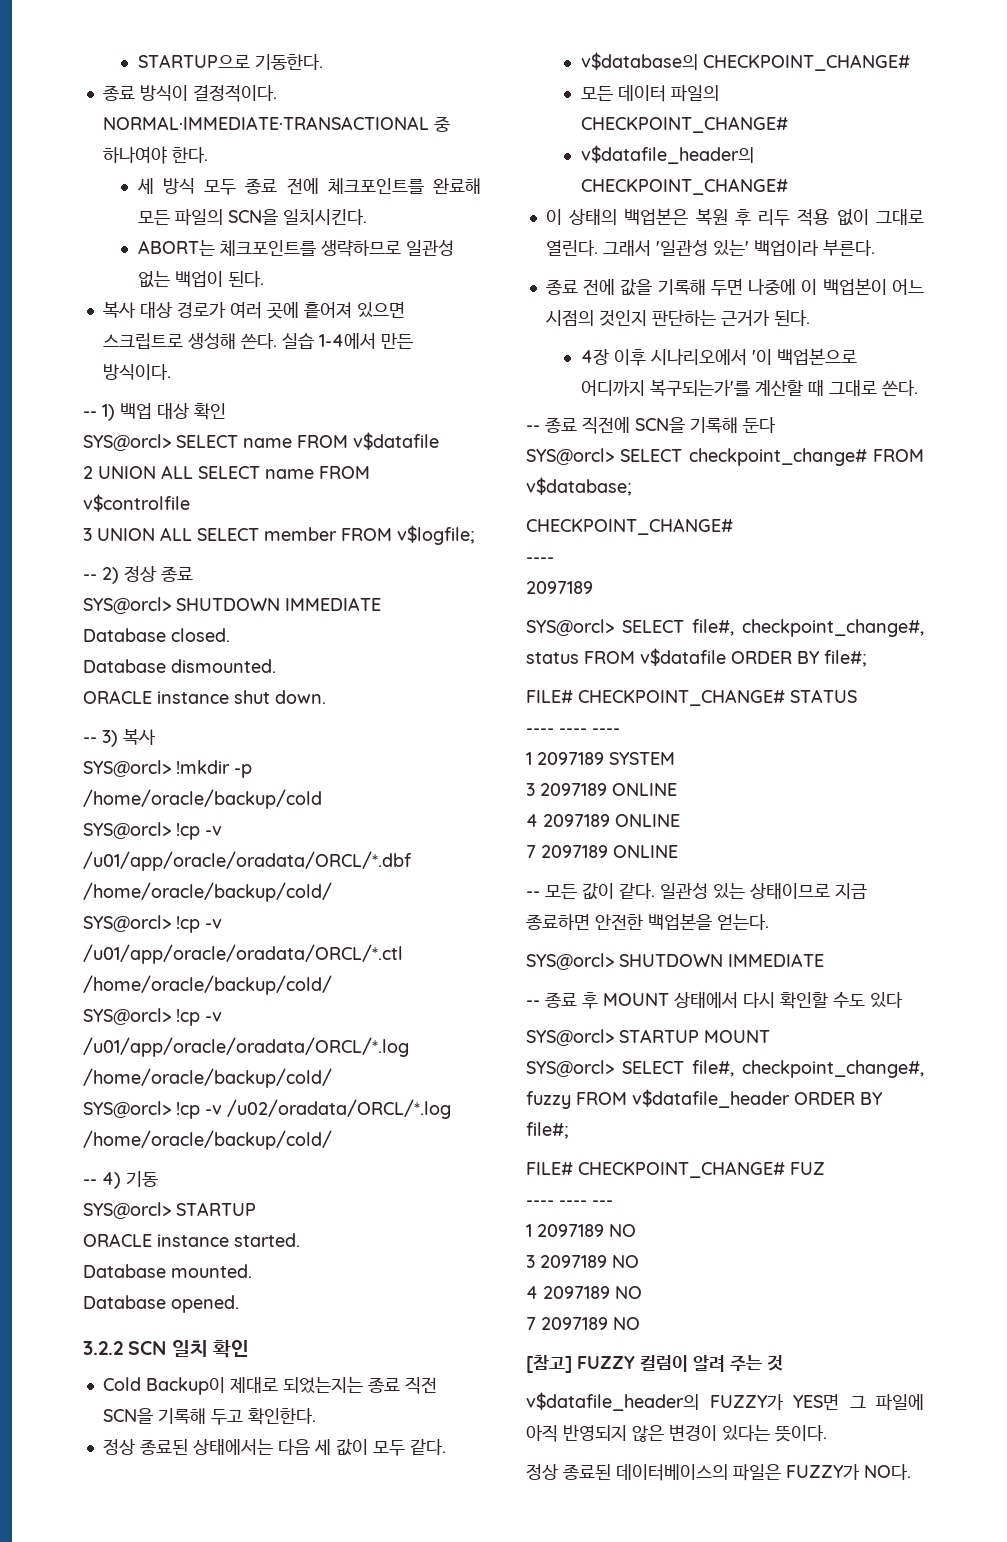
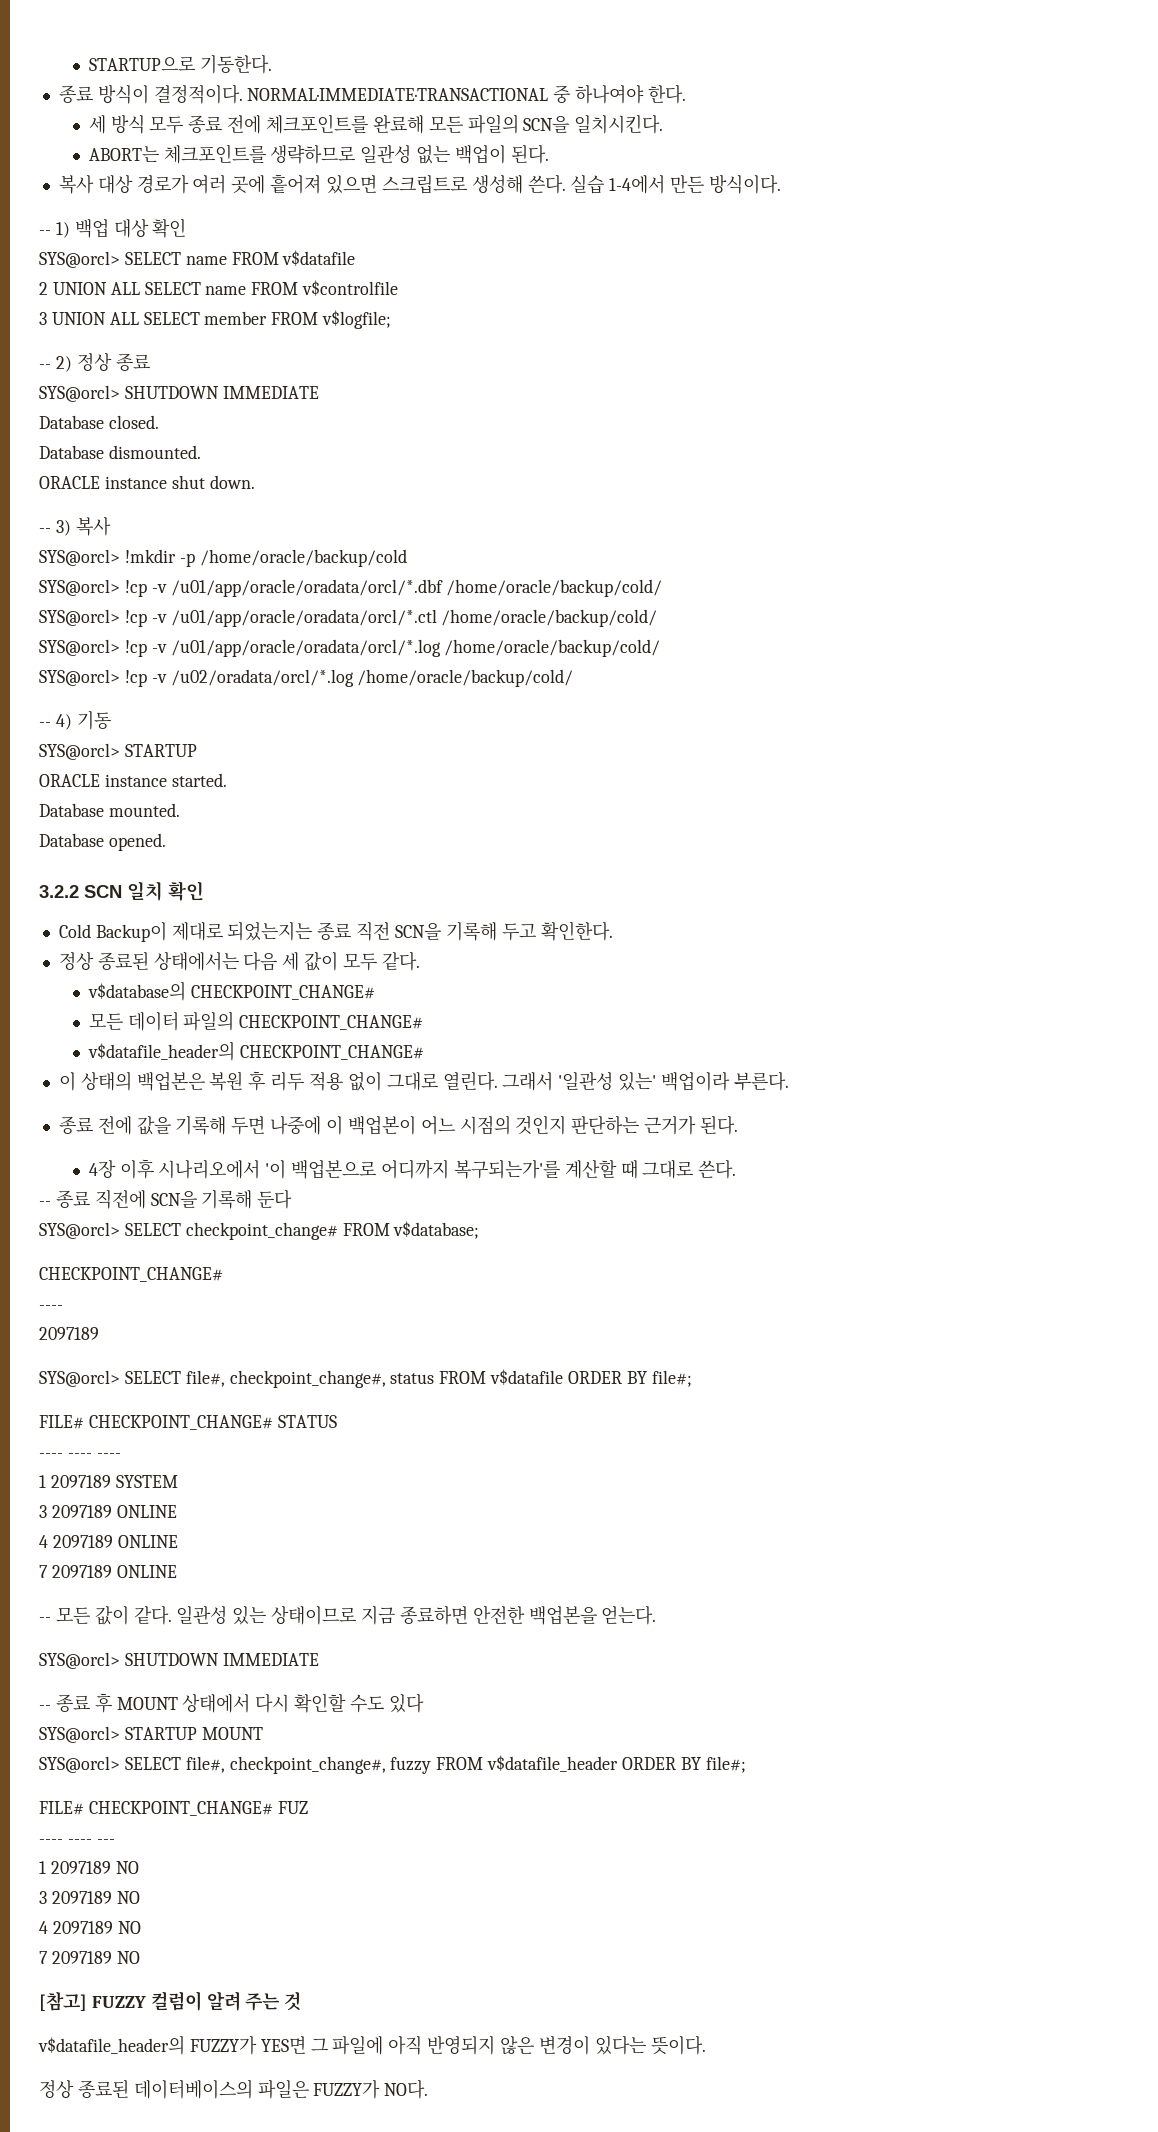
- SYS@orcl> !cp -v /u01/app/oracle/oradata/ORCL/*.dbf /home/oracle/backup/cold/
- SYS@orcl> !cp -v /u01/app/oracle/oradata/ORCL/*.ctl /home/oracle/backup/cold/
- SYS@orcl> !cp -v /u01/app/oracle/oradata/ORCL/*.log /home/oracle/backup/cold/
- SYS@orcl> !cp -v /u02/oradata/ORCL/*.log /home/oracle/backup/cold/
+ SYS@orcl> !cp -v /u01/app/oracle/oradata/orcl/*.dbf /home/oracle/backup/cold/
+ SYS@orcl> !cp -v /u01/app/oracle/oradata/orcl/*.ctl /home/oracle/backup/cold/
+ SYS@orcl> !cp -v /u01/app/oracle/oradata/orcl/*.log /home/oracle/backup/cold/
+ SYS@orcl> !cp -v /u02/oradata/orcl/*.log /home/oracle/backup/cold/

